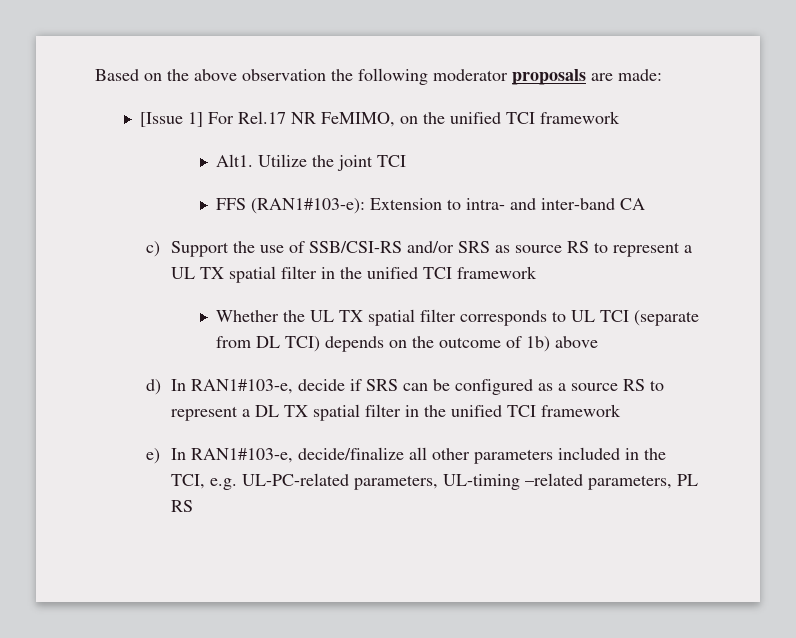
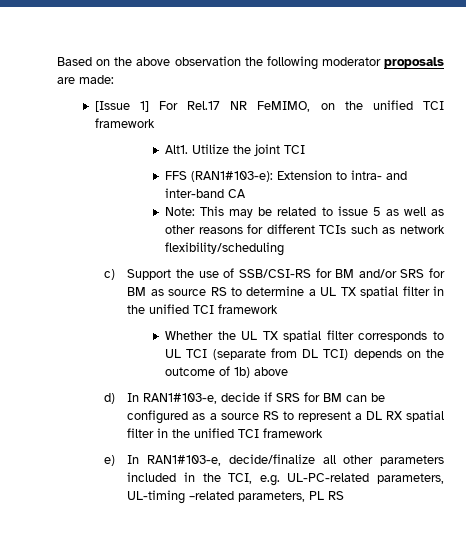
+ Note: This may be related to issue 5 as well as other reasons for different TCIs such as network flexibility/scheduling
- c) Support the use of SSB/CSI-RS and/or SRS as source RS to represent a UL TX spatial filter in the unified TCI framework
+ c) Support the use of SSB/CSI-RS for BM and/or SRS for BM as source RS to determine a UL TX spatial filter in the unified TCI framework
- d) In RAN1#103-e, decide if SRS can be configured as a source RS to represent a DL TX spatial filter in the unified TCI framework
+ d) In RAN1#103-e, decide if SRS for BM can be configured as a source RS to represent a DL RX spatial filter in the unified TCI framework

